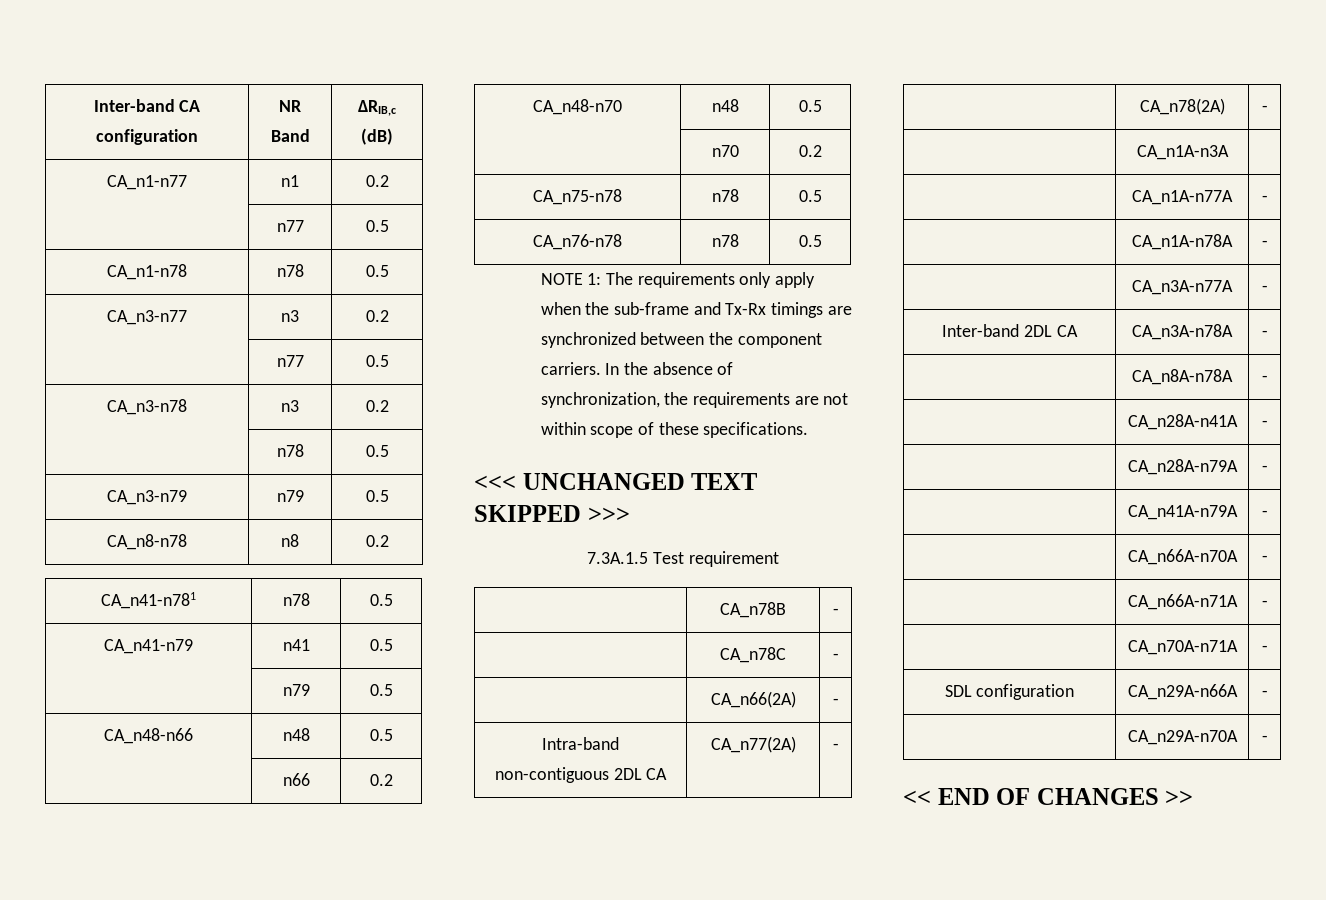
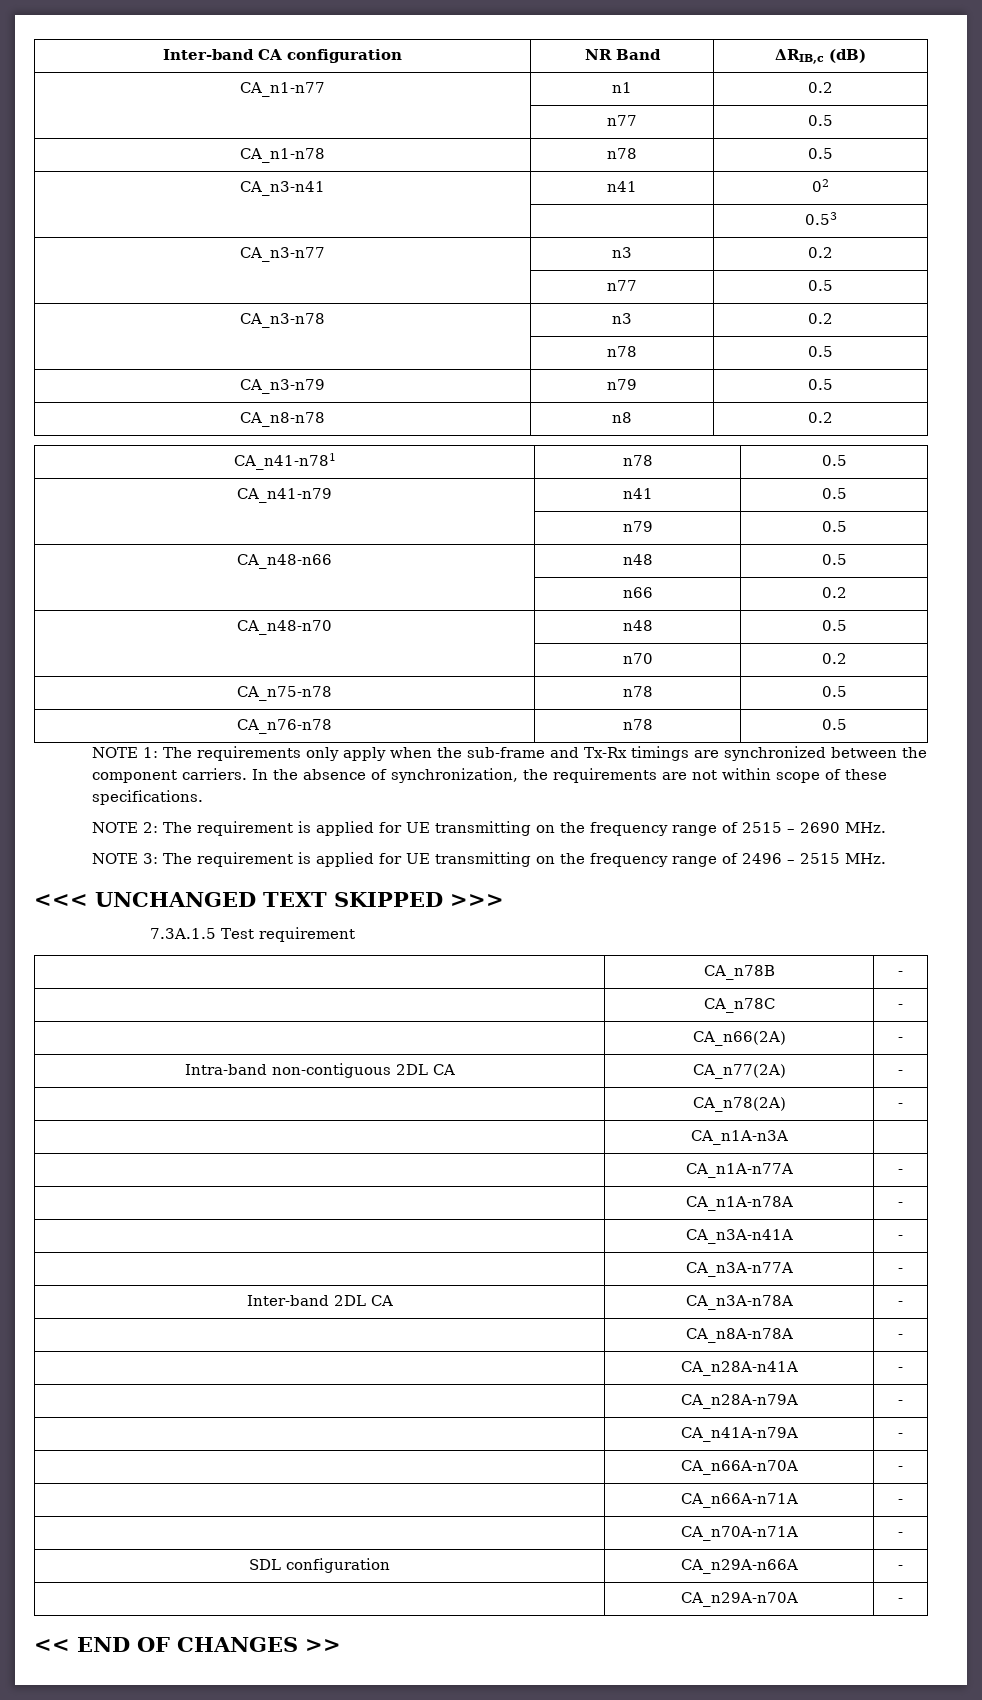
+ CA_n3-n41 | n41 | 02
+ | | 0.53
+ NOTE 2: The requirement is applied for UE transmitting on the frequency range of 2515 – 2690 MHz.
+ NOTE 3: The requirement is applied for UE transmitting on the frequency range of 2496 – 2515 MHz.
+ | CA_n3A-n41A | -

